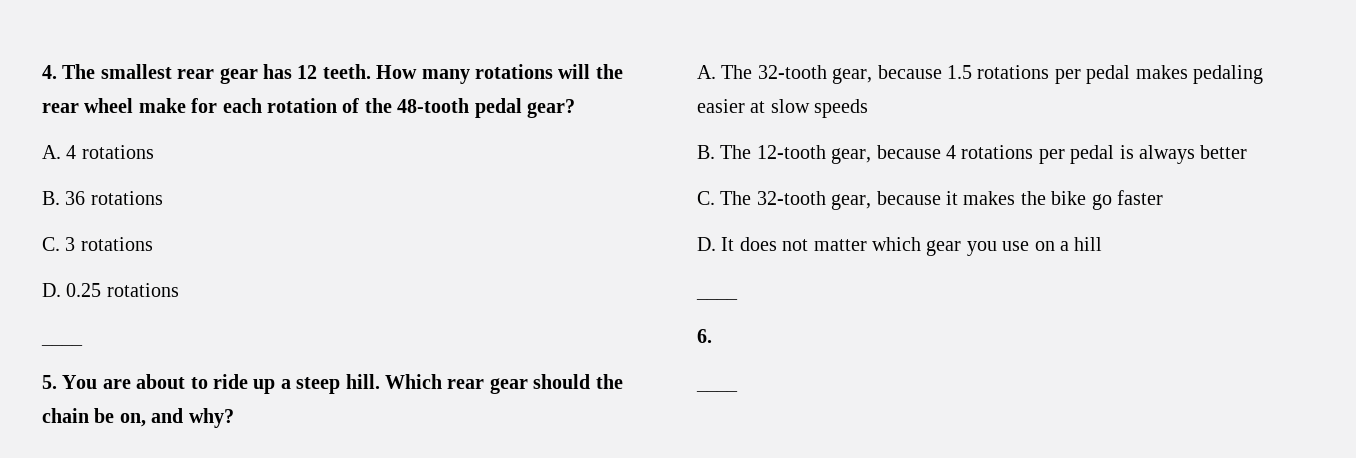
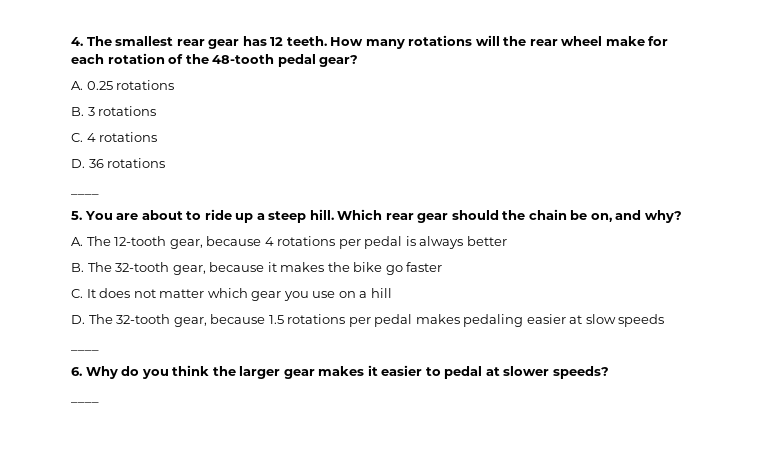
- A. 4 rotations
+ A. 0.25 rotations
+ B. 3 rotations
+ C. 4 rotations
- B. 36 rotations
+ D. 36 rotations
- C. 3 rotations
- D. 0.25 rotations
- A. The 32-tooth gear, because 1.5 rotations per pedal makes pedaling easier at slow speeds
- B. The 12-tooth gear, because 4 rotations per pedal is always better
- C. The 32-tooth gear, because it makes the bike go faster
- D. It does not matter which gear you use on a hill
+ A. The 12-tooth gear, because 4 rotations per pedal is always better
+ B. The 32-tooth gear, because it makes the bike go faster
+ C. It does not matter which gear you use on a hill
+ D. The 32-tooth gear, because 1.5 rotations per pedal makes pedaling easier at slow speeds
  ____
- 6.
+ 6. Why do you think the larger gear makes it easier to pedal at slower speeds?

